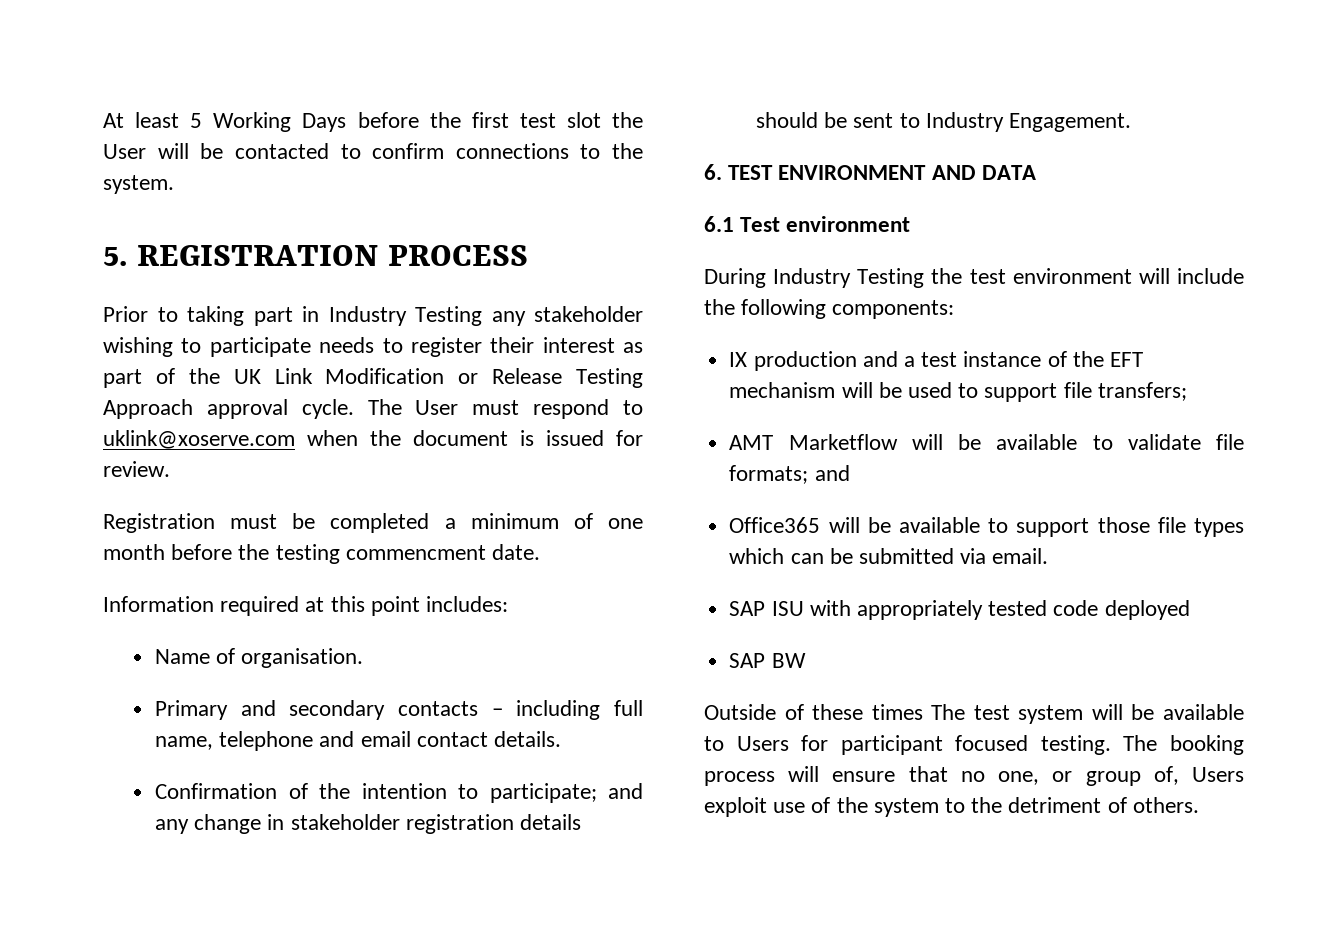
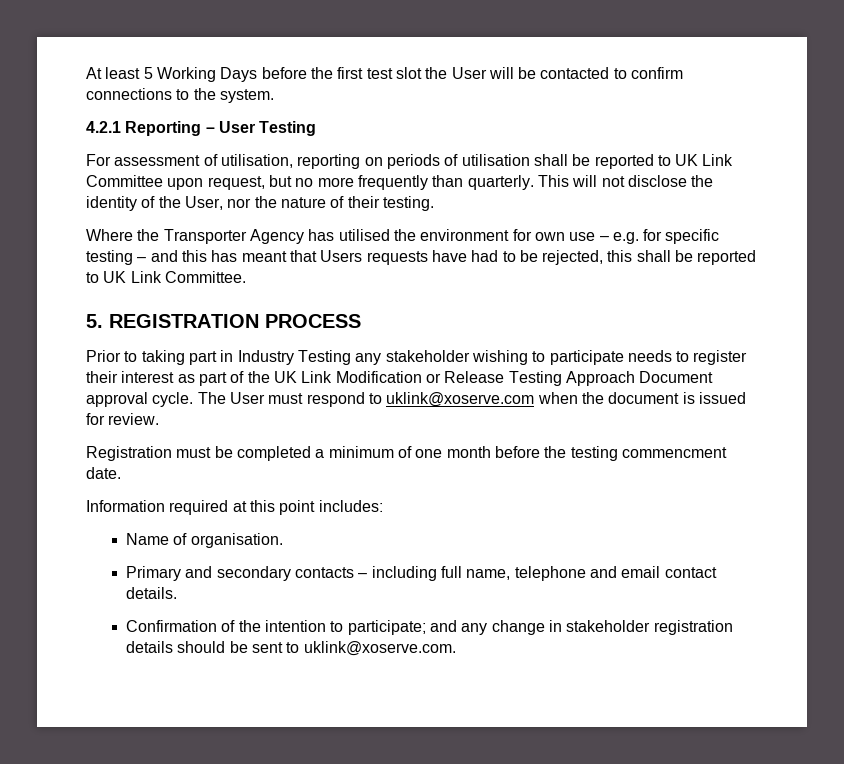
+ 4.2.1 Reporting – User Testing
+ For assessment of utilisation, reporting on periods of utilisation shall be reported to UK Link Committee upon request, but no more frequently than quarterly. This will not disclose the identity of the User, nor the nature of their testing.
+ Where the Transporter Agency has utilised the environment for own use – e.g. for specific testing – and this has meant that Users requests have had to be rejected, this shall be reported to UK Link Committee.
- Prior to taking part in Industry Testing any stakeholder wishing to participate needs to register their interest as part of the UK Link Modification or Release Testing Approach approval cycle.
+ Prior to taking part in Industry Testing any stakeholder wishing to participate needs to register their interest as part of the UK Link Modification or Release Testing Approach Document approval cycle.
- Confirmation of the intention to participate; and any change in stakeholder registration details should be sent to Industry Engagement.
- 6. TEST ENVIRONMENT AND DATA
- 6.1 Test environment
- During Industry Testing the test environment will include the following components:
- IX production and a test instance of the EFT mechanism will be used to support file transfers;
- AMT Marketflow will be available to validate file formats; and
- Office365 will be available to support those file types which can be submitted via email.
- SAP ISU with appropriately tested code deployed
- SAP BW
- Outside of these times The test system will be available to Users for participant focused testing. The booking process will ensure that no one, or group of, Users exploit use of the system to the detriment of others.
+ Confirmation of the intention to participate; and any change in stakeholder registration details should be sent to uklink@xoserve.com.

